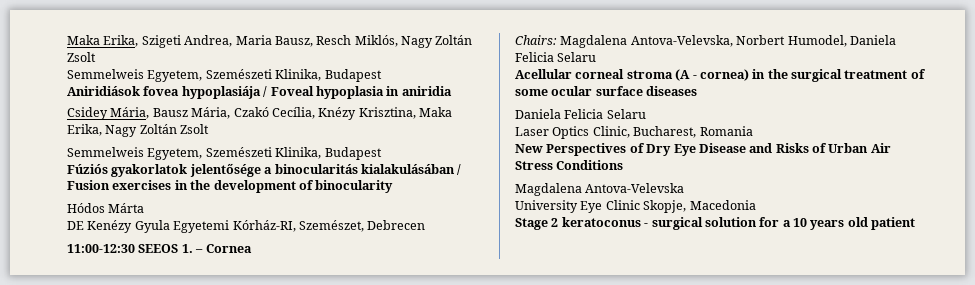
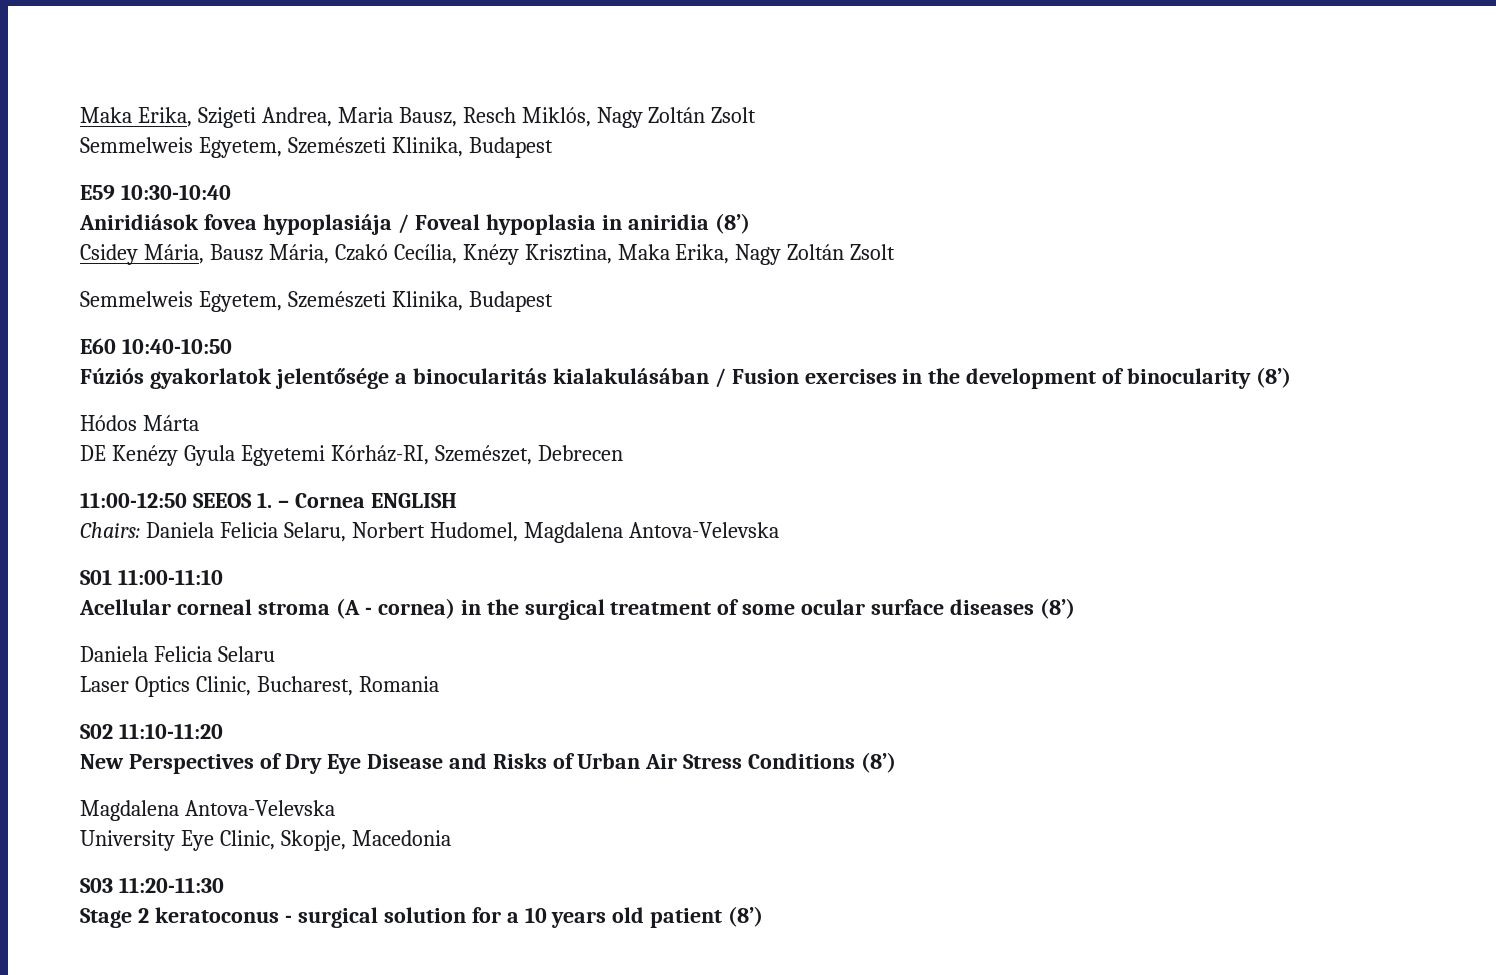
+ E59 10:30-10:40
- Aniridiások fovea hypoplasiája / Foveal hypoplasia in aniridia
+ Aniridiások fovea hypoplasiája / Foveal hypoplasia in aniridia (8’)
+ E60 10:40-10:50
- Fúziós gyakorlatok jelentősége a binocularitás kialakulásában / Fusion exercises in the development of binocularity
+ Fúziós gyakorlatok jelentősége a binocularitás kialakulásában / Fusion exercises in the development of binocularity (8’)
- 11:00-12:30 SEEOS 1. – Cornea
+ 11:00-12:50 SEEOS 1. – Cornea ENGLISH
- Chairs: Magdalena Antova-Velevska, Norbert Humodel, Daniela Felicia Selaru
+ Chairs: Daniela Felicia Selaru, Norbert Hudomel, Magdalena Antova-Velevska
+ S01 11:00-11:10
- Acellular corneal stroma (A - cornea) in the surgical treatment of some ocular surface diseases
+ Acellular corneal stroma (A - cornea) in the surgical treatment of some ocular surface diseases (8’)
+ S02 11:10-11:20
- New Perspectives of Dry Eye Disease and Risks of Urban Air Stress Conditions
+ New Perspectives of Dry Eye Disease and Risks of Urban Air Stress Conditions (8’)
- University Eye Clinic Skopje, Macedonia
+ University Eye Clinic, Skopje, Macedonia
+ S03 11:20-11:30
- Stage 2 keratoconus - surgical solution for a 10 years old patient
+ Stage 2 keratoconus - surgical solution for a 10 years old patient (8’)

